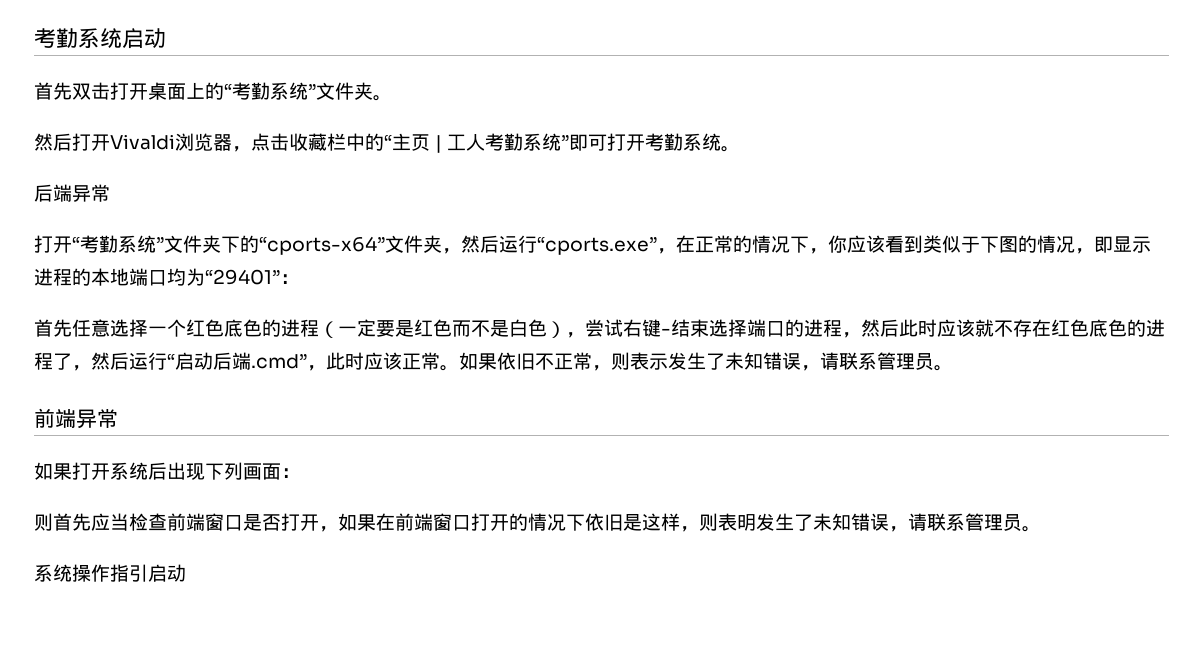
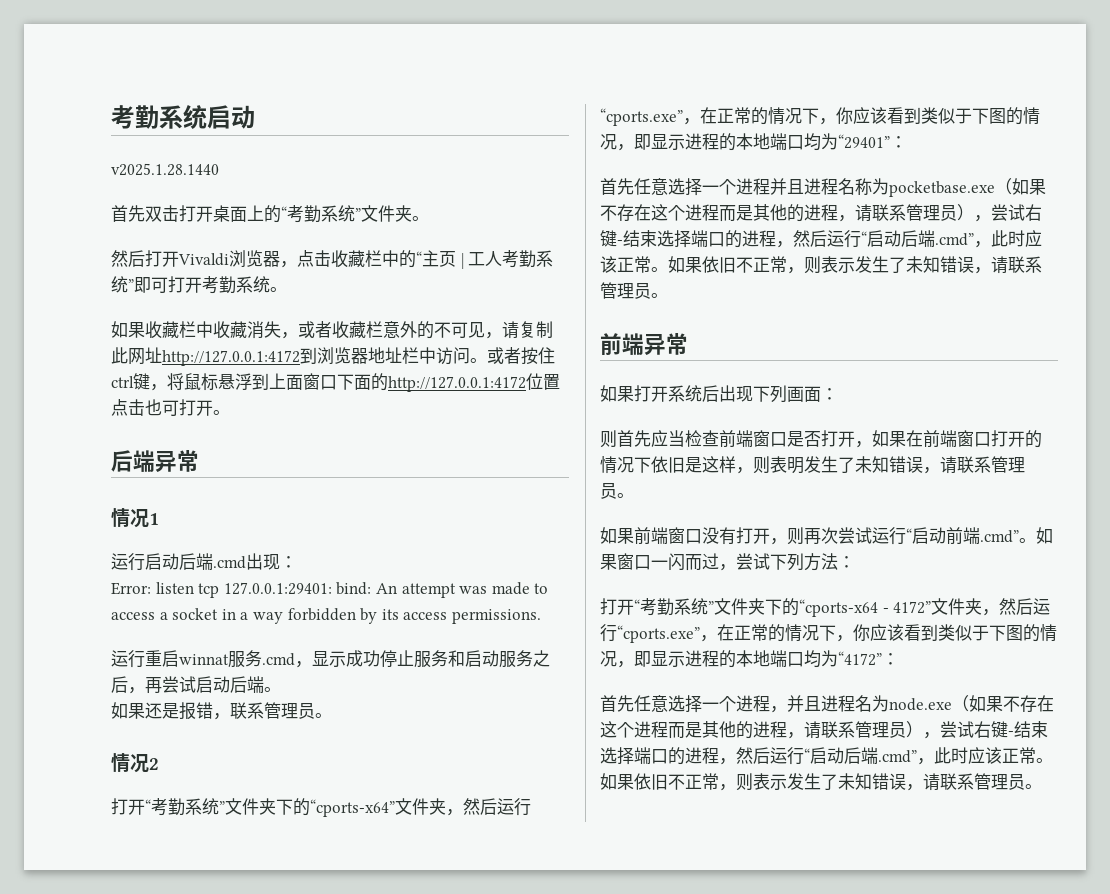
+ v2025.1.28.1440
+ 如果收藏栏中收藏消失，或者收藏栏意外的不可见，请复制此网址http://127.0.0.1:4172到浏览器地址栏中访问。或者按住ctrl键，将鼠标悬浮到上面窗口下面的http://127.0.0.1:4172位置点击也可打开。
  后端异常
+ 情况1
+ 运行启动后端.cmd出现：
+ Error: listen tcp 127.0.0.1:29401: bind: An attempt was made to access a socket in a way forbidden by its access permissions.
+ 运行重启winnat服务.cmd，显示成功停止服务和启动服务之后，再尝试启动后端。
+ 如果还是报错，联系管理员。
+ 情况2
- 首先任意选择一个红色底色的进程（一定要是红色而不是白色），尝试右键-结束选择端口的进程，然后此时应该就不存在红色底色的进程了，然后运行“启动后端.cmd”，此时应该正常。
+ 首先任意选择一个进程并且进程名称为pocketbase.exe（如果不存在这个进程而是其他的进程，请联系管理员），尝试右键-结束选择端口的进程，然后运行“启动后端.cmd”，此时应该正常。
- 系统操作指引启动
+ 如果前端窗口没有打开，则再次尝试运行“启动前端.cmd”。如果窗口一闪而过，尝试下列方法：
+ 打开“考勤系统”文件夹下的“cports-x64 - 4172”文件夹，然后运行“cports.exe”，在正常的情况下，你应该看到类似于下图的情况，即显示进程的本地端口均为“4172”：
+ 首先任意选择一个进程，并且进程名为node.exe（如果不存在这个进程而是其他的进程，请联系管理员），尝试右键-结束选择端口的进程，然后运行“启动后端.cmd”，此时应该正常。如果依旧不正常，则表示发生了未知错误，请联系管理员。

